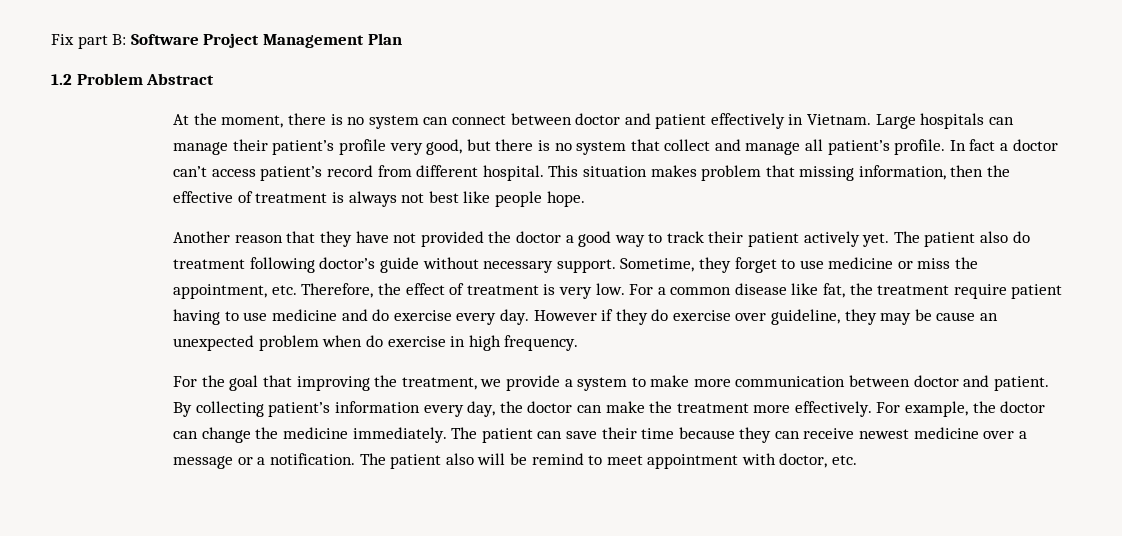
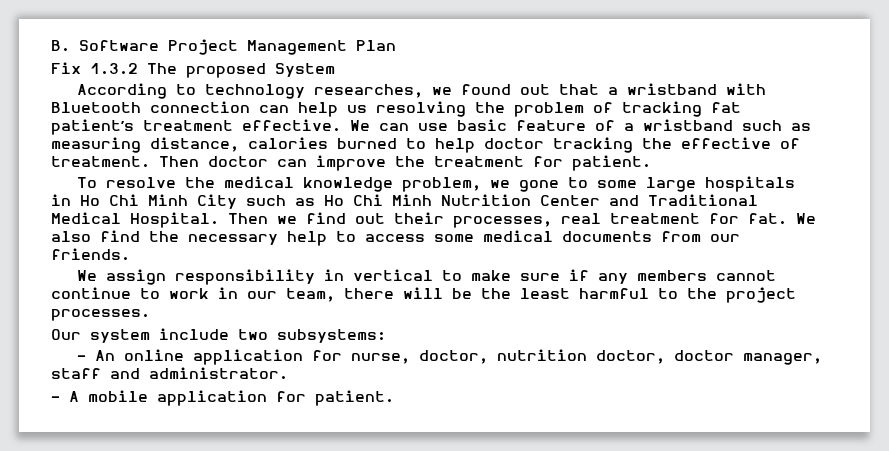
- Fix part B: Software Project Management Plan
+ B. Software Project Management Plan
- 1.2 Problem Abstract
- At the moment, there is no system can connect between doctor and patient effectively in Vietnam. Large hospitals can manage their patient’s profile very good, but there is no system that collect and manage all patient’s profile. In fact a doctor can’t access patient’s record from different hospital. This situation makes problem that missing information, then the effective of treatment is always not best like people hope.
- Another reason that they have not provided the doctor a good way to track their patient actively yet. The patient also do treatment following doctor’s guide without necessary support. Sometime, they forget to use medicine or miss the appointment, etc. Therefore, the effect of treatment is very low. For a common disease like fat, the treatment require patient having to use medicine and do exercise every day. However if they do exercise over guideline, they may be cause an unexpected problem when do exercise in high frequency.
- For the goal that improving the treatment, we provide a system to make more communication between doctor and patient. By collecting patient’s information every day, the doctor can make the treatment more effectively. For example, the doctor can change the medicine immediately. The patient can save their time because they can receive newest medicine over a message or a notification. The patient also will be remind to meet appointment with doctor, etc.
+ Fix 1.3.2 The proposed System
+ According to technology researches, we found out that a wristband with Bluetooth connection can help us resolving the problem of tracking fat patient’s treatment effective. We can use basic feature of a wristband such as measuring distance, calories burned to help doctor tracking the effective of treatment. Then doctor can improve the treatment for patient.
+ To resolve the medical knowledge problem, we gone to some large hospitals in Ho Chi Minh City such as Ho Chi Minh Nutrition Center and Traditional Medical Hospital. Then we find out their processes, real treatment for fat. We also find the necessary help to access some medical documents from our friends.
+ We assign responsibility in vertical to make sure if any members cannot continue to work in our team, there will be the least harmful to the project processes.
+ Our system include two subsystems:
+ - An online application for nurse, doctor, nutrition doctor, doctor manager, staff and administrator.
+ - A mobile application for patient.

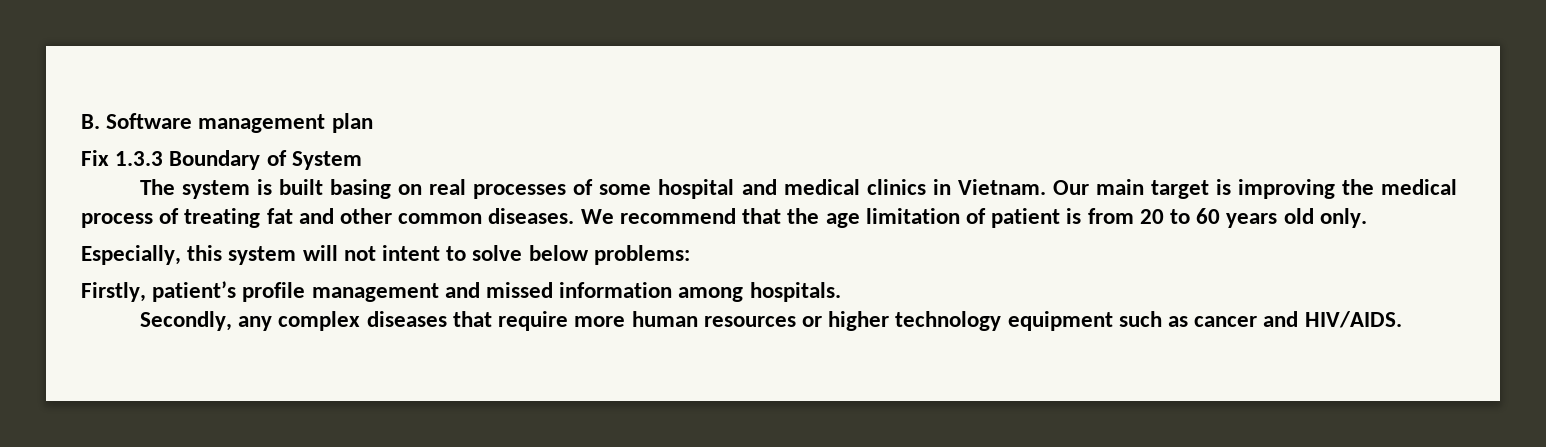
- B. Software Project Management Plan
- Fix 1.3.2 The proposed System
- According to technology researches, we found out that a wristband with Bluetooth connection can help us resolving the problem of tracking fat patient’s treatment effective. We can use basic feature of a wristband such as measuring distance, calories burned to help doctor tracking the effective of treatment. Then doctor can improve the treatment for patient.
- To resolve the medical knowledge problem, we gone to some large hospitals in Ho Chi Minh City such as Ho Chi Minh Nutrition Center and Traditional Medical Hospital. Then we find out their processes, real treatment for fat. We also find the necessary help to access some medical documents from our friends.
- We assign responsibility in vertical to make sure if any members cannot continue to work in our team, there will be the least harmful to the project processes.
- Our system include two subsystems:
- - An online application for nurse, doctor, nutrition doctor, doctor manager, staff and administrator.
- - A mobile application for patient.
+ B. Software management plan
+ Fix 1.3.3 Boundary of System
+ The system is built basing on real processes of some hospital and medical clinics in Vietnam. Our main target is improving the medical process of treating fat and other common diseases. We recommend that the age limitation of patient is from 20 to 60 years old only.
+ Especially, this system will not intent to solve below problems:
+ Firstly, patient’s profile management and missed information among hospitals.
+ Secondly, any complex diseases that require more human resources or higher technology equipment such as cancer and HIV/AIDS.

